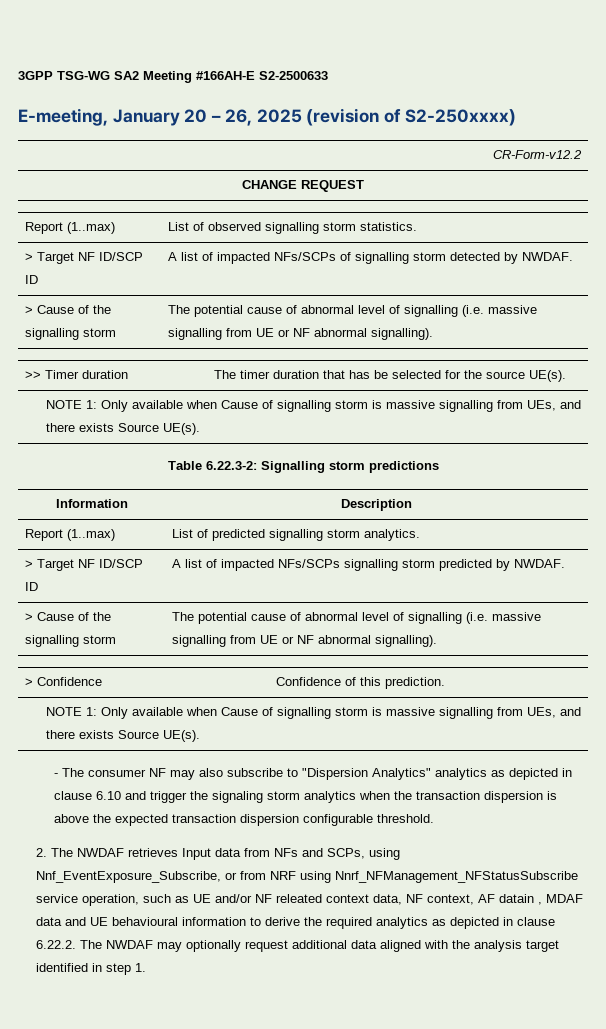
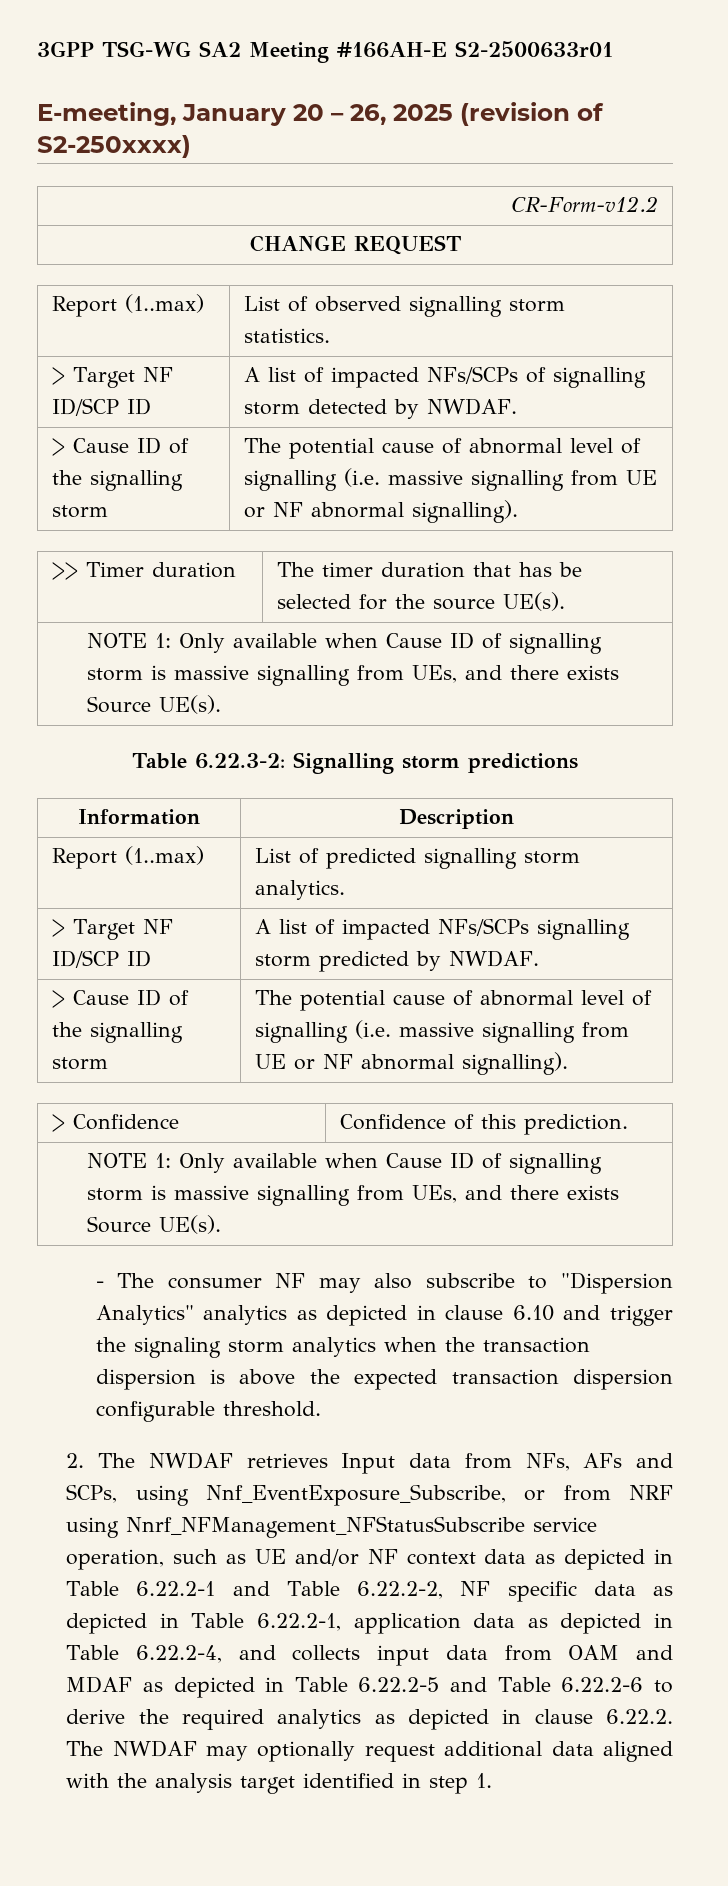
- 3GPP TSG-WG SA2 Meeting #166AH-E S2-2500633
+ 3GPP TSG-WG SA2 Meeting #166AH-E S2-2500633r01
  > Target NF ID/SCP ID | A list of impacted NFs/SCPs of signalling storm detected by NWDAF.
- > Cause of the signalling storm | The potential cause of abnormal level of signalling (i.e. massive signalling from UE or NF abnormal signalling).
+ > Cause ID of the signalling storm | The potential cause of abnormal level of signalling (i.e. massive signalling from UE or NF abnormal signalling).
  >> Timer duration | The timer duration that has be selected for the source UE(s).
- NOTE 1: Only available when Cause of signalling storm is massive signalling from UEs, and there exists Source UE(s).
+ NOTE 1: Only available when Cause ID of signalling storm is massive signalling from UEs, and there exists Source UE(s).
  > Target NF ID/SCP ID | A list of impacted NFs/SCPs signalling storm predicted by NWDAF.
- > Cause of the signalling storm | The potential cause of abnormal level of signalling (i.e. massive signalling from UE or NF abnormal signalling).
+ > Cause ID of the signalling storm | The potential cause of abnormal level of signalling (i.e. massive signalling from UE or NF abnormal signalling).
  > Confidence | Confidence of this prediction.
- NOTE 1: Only available when Cause of signalling storm is massive signalling from UEs, and there exists Source UE(s).
+ NOTE 1: Only available when Cause ID of signalling storm is massive signalling from UEs, and there exists Source UE(s).
- 2. The NWDAF retrieves Input data from NFs and SCPs, using Nnf_EventExposure_Subscribe, or from NRF using Nnrf_NFManagement_NFStatusSubscribe service operation, such as UE and/or NF releated context data, NF context, AF datain , MDAF data and UE behavioural information to derive the required analytics as depicted in clause 6.22.2. The NWDAF may optionally request additional data aligned with the analysis target identified in step 1.
+ 2. The NWDAF retrieves Input data from NFs, AFs and SCPs, using Nnf_EventExposure_Subscribe, or from NRF using Nnrf_NFManagement_NFStatusSubscribe service operation, such as UE and/or NF context data as depicted in Table 6.22.2-1 and Table 6.22.2-2, NF specific data as depicted in Table 6.22.2-1, application data as depicted in Table 6.22.2-4, and collects input data from OAM and MDAF as depicted in Table 6.22.2-5 and Table 6.22.2-6 to derive the required analytics as depicted in clause 6.22.2. The NWDAF may optionally request additional data aligned with the analysis target identified in step 1.

